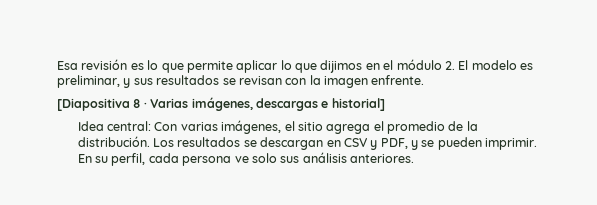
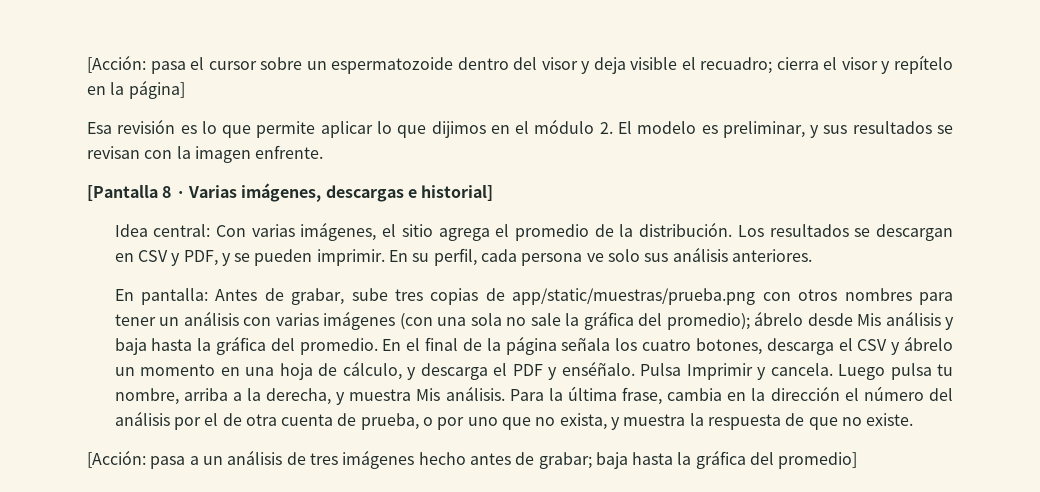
+ [Acción: pasa el cursor sobre un espermatozoide dentro del visor y deja visible el recuadro; cierra el visor y repítelo en la página]
- [Diapositiva 8 · Varias imágenes, descargas e historial]
+ [Pantalla 8 · Varias imágenes, descargas e historial]
+ En pantalla: Antes de grabar, sube tres copias de app/static/muestras/prueba.png con otros nombres para tener un análisis con varias imágenes (con una sola no sale la gráfica del promedio); ábrelo desde Mis análisis y baja hasta la gráfica del promedio. En el final de la página señala los cuatro botones, descarga el CSV y ábrelo un momento en una hoja de cálculo, y descarga el PDF y enséñalo. Pulsa Imprimir y cancela. Luego pulsa tu nombre, arriba a la derecha, y muestra Mis análisis. Para la última frase, cambia en la dirección el número del análisis por el de otra cuenta de prueba, o por uno que no exista, y muestra la respuesta de que no existe.
+ [Acción: pasa a un análisis de tres imágenes hecho antes de grabar; baja hasta la gráfica del promedio]

